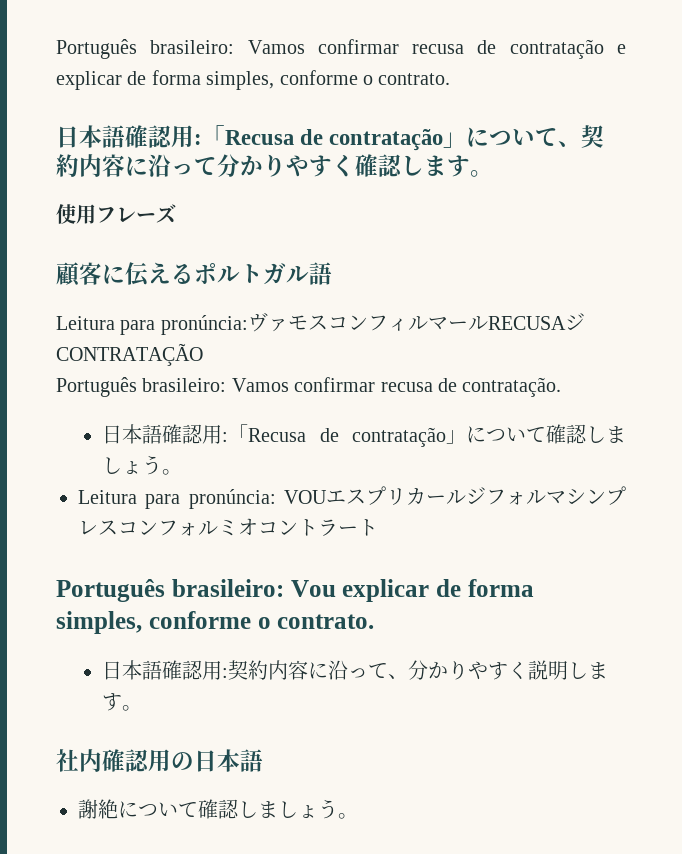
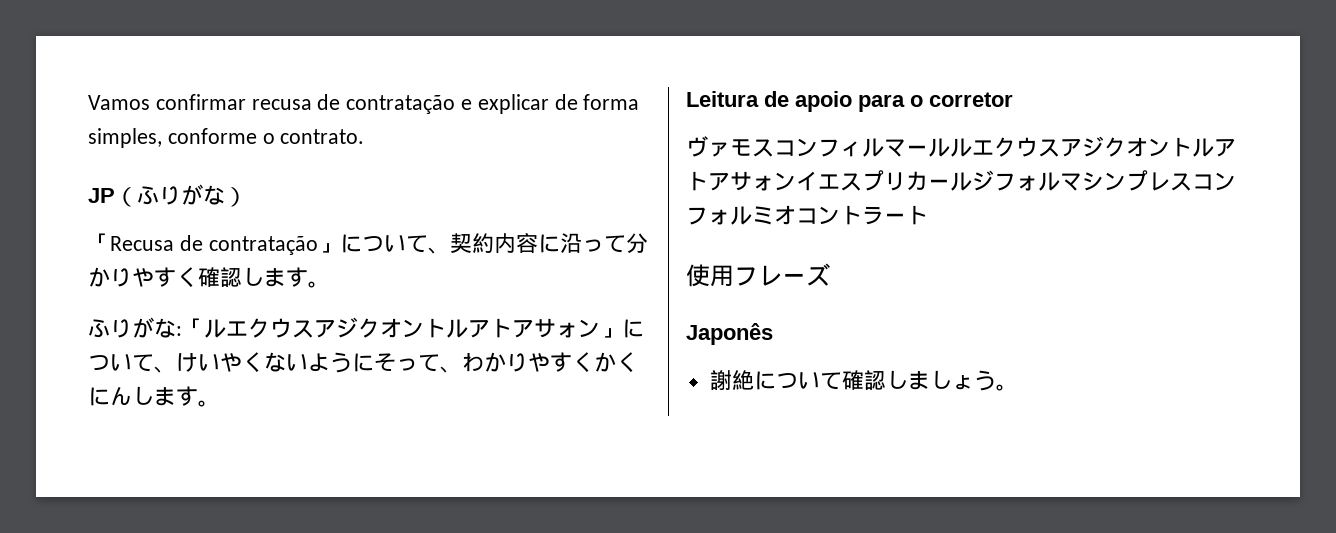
- Português brasileiro: Vamos confirmar recusa de contratação e explicar de forma simples, conforme o contrato.
+ Vamos confirmar recusa de contratação e explicar de forma simples, conforme o contrato.
- 日本語確認用:「Recusa de contratação」について、契約内容に沿って分かりやすく確認します。
+ JP（ふりがな）
+ 「Recusa de contratação」について、契約内容に沿って分かりやすく確認します。
- 使用フレーズ
- 顧客に伝えるポルトガル語
- Leitura para pronúncia:ヴァモスコンフィルマールRECUSAジCONTRATAÇÃO
- Português brasileiro: Vamos confirmar recusa de contratação.
- 日本語確認用:「Recusa de contratação」について確認しましょう。
- Leitura para pronúncia: VOUエスプリカールジフォルマシンプレスコンフォルミオコントラート
+ ふりがな:「ルエクウスアジクオントルアトアサォン」について、けいやくないようにそって、わかりやすくかくにんします。
+ Leitura de apoio para o corretor
+ ヴァモスコンフィルマールルエクウスアジクオントルアトアサォンイエスプリカールジフォルマシンプレスコンフォルミオコントラート
- Português brasileiro: Vou explicar de forma simples, conforme o contrato.
- 日本語確認用:契約内容に沿って、分かりやすく説明します。
- 社内確認用の日本語
+ 使用フレーズ
+ Japonês

